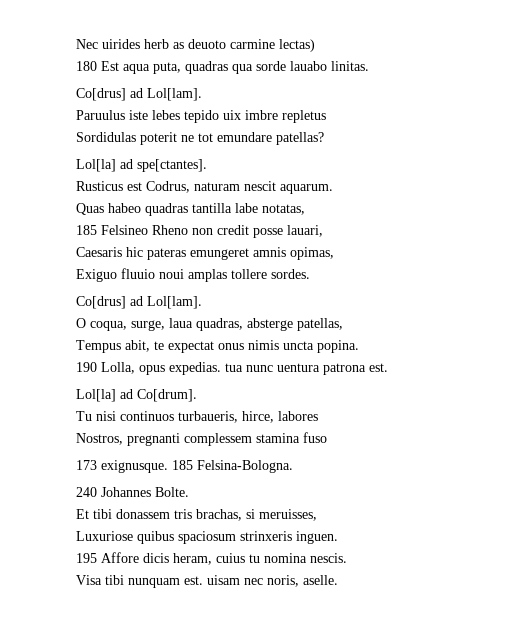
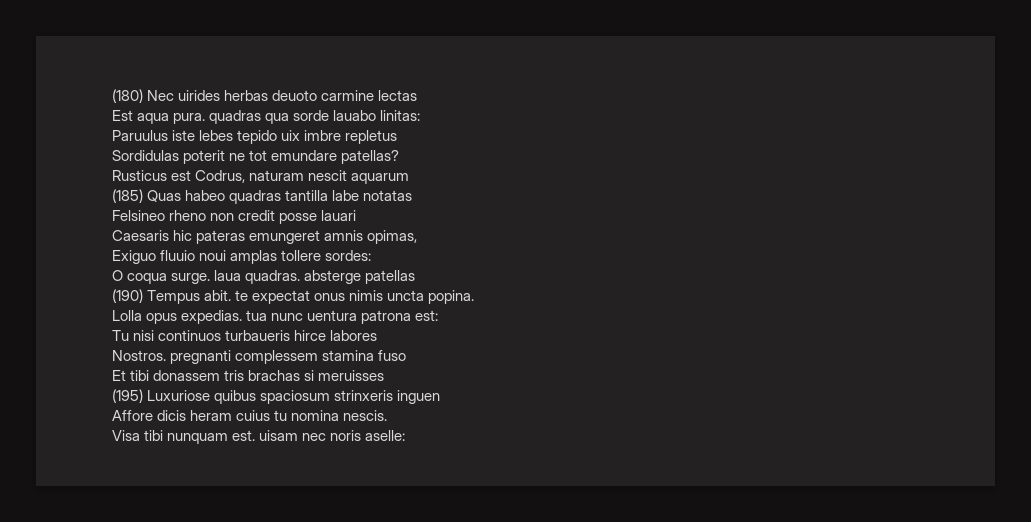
- Nec uirides herb as deuoto carmine lectas)
- 180 Est aqua puta, quadras qua sorde lauabo linitas.
- Co[drus] ad Lol[lam].
+ (180) Nec uirides herbas deuoto carmine lectas
+ Est aqua pura. quadras qua sorde lauabo linitas:
- Lol[la] ad spe[ctantes].
- Rusticus est Codrus, naturam nescit aquarum.
- Quas habeo quadras tantilla labe notatas,
- 185 Felsineo Rheno non credit posse lauari,
+ Rusticus est Codrus, naturam nescit aquarum
+ (185) Quas habeo quadras tantilla labe notatas
+ Felsineo rheno non credit posse lauari
- Exiguo fluuio noui amplas tollere sordes.
- Co[drus] ad Lol[lam].
- O coqua, surge, laua quadras, absterge patellas,
- Tempus abit, te expectat onus nimis uncta popina.
+ Exiguo fluuio noui amplas tollere sordes:
+ O coqua surge. laua quadras. absterge patellas
+ (190) Tempus abit. te expectat onus nimis uncta popina.
- 190 Lolla, opus expedias. tua nunc uentura patrona est.
- Lol[la] ad Co[drum].
+ Lolla opus expedias. tua nunc uentura patrona est:
- Tu nisi continuos turbaueris, hirce, labores
+ Tu nisi continuos turbaueris hirce labores
- Nostros, pregnanti complessem stamina fuso
+ Nostros. pregnanti complessem stamina fuso
- 173 exignusque. 185 Felsina-Bologna.
- 240 Johannes Bolte.
- Et tibi donassem tris brachas, si meruisses,
- Luxuriose quibus spaciosum strinxeris inguen.
- 195 Affore dicis heram, cuius tu nomina nescis.
+ Et tibi donassem tris brachas si meruisses
+ (195) Luxuriose quibus spaciosum strinxeris inguen
+ Affore dicis heram cuius tu nomina nescis.
- Visa tibi nunquam est. uisam nec noris, aselle.
+ Visa tibi nunquam est. uisam nec noris aselle:

